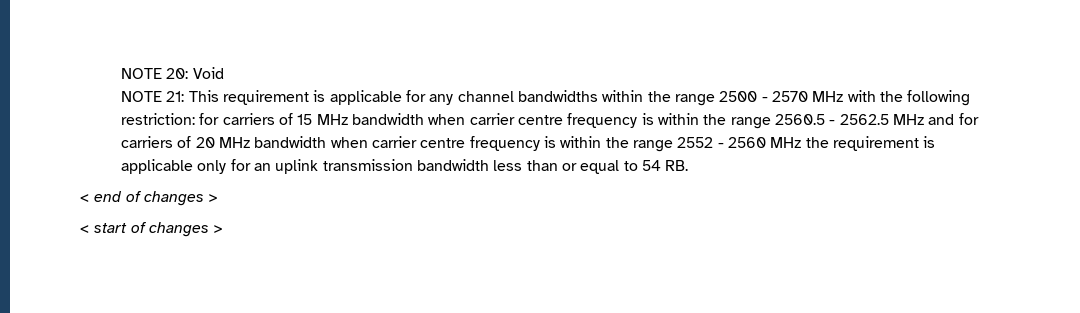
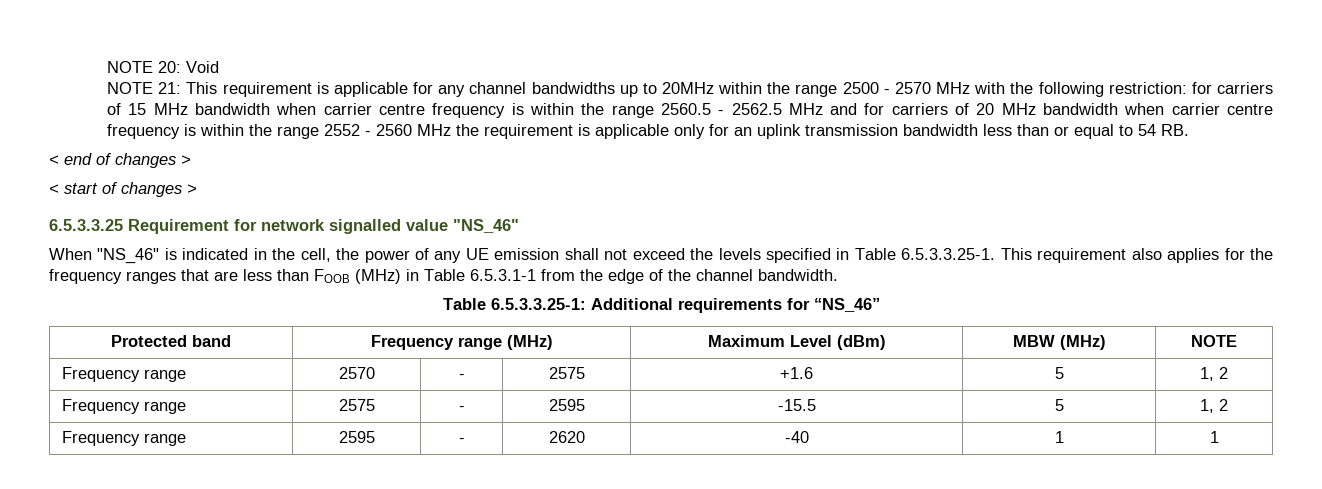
- This requirement is applicable for any channel bandwidths within the range 2500 - 2570 MHz with the following restriction:
+ This requirement is applicable for any channel bandwidths up to 20MHz within the range 2500 - 2570 MHz with the following restriction:
+ 6.5.3.3.25 Requirement for network signalled value "NS_46"
+ When "NS_46" is indicated in the cell, the power of any UE emission shall not exceed the levels specified in Table 6.5.3.3.25-1. This requirement also applies for the frequency ranges that are less than FOOB (MHz) in Table 6.5.3.1-1 from the edge of the channel bandwidth.
+ Table 6.5.3.3.25-1: Additional requirements for “NS_46”
+ Protected band | Frequency range (MHz) | Maximum Level (dBm) | MBW (MHz) | NOTE
+ Frequency range | 2570 | - | 2575 | +1.6 | 5 | 1, 2
+ Frequency range | 2575 | - | 2595 | -15.5 | 5 | 1, 2
+ Frequency range | 2595 | - | 2620 | -40 | 1 | 1

